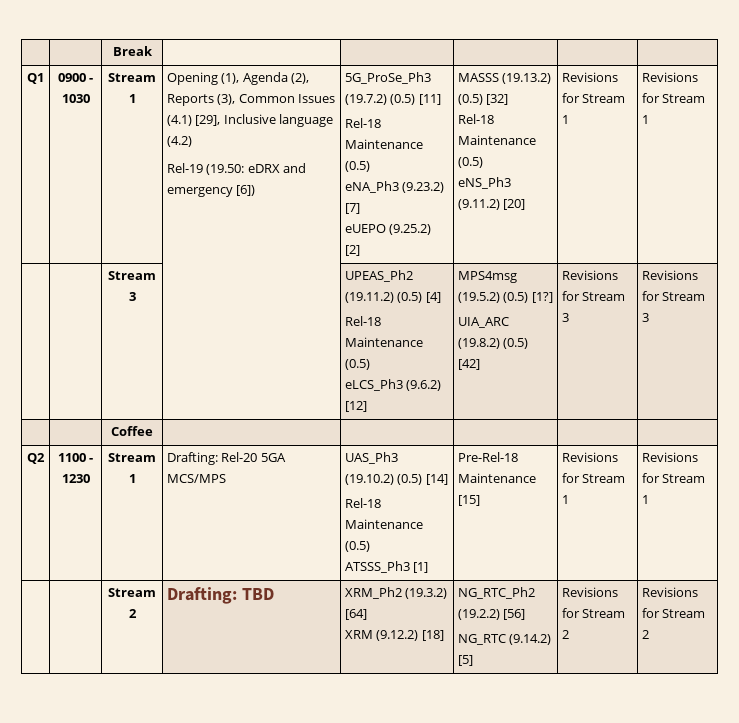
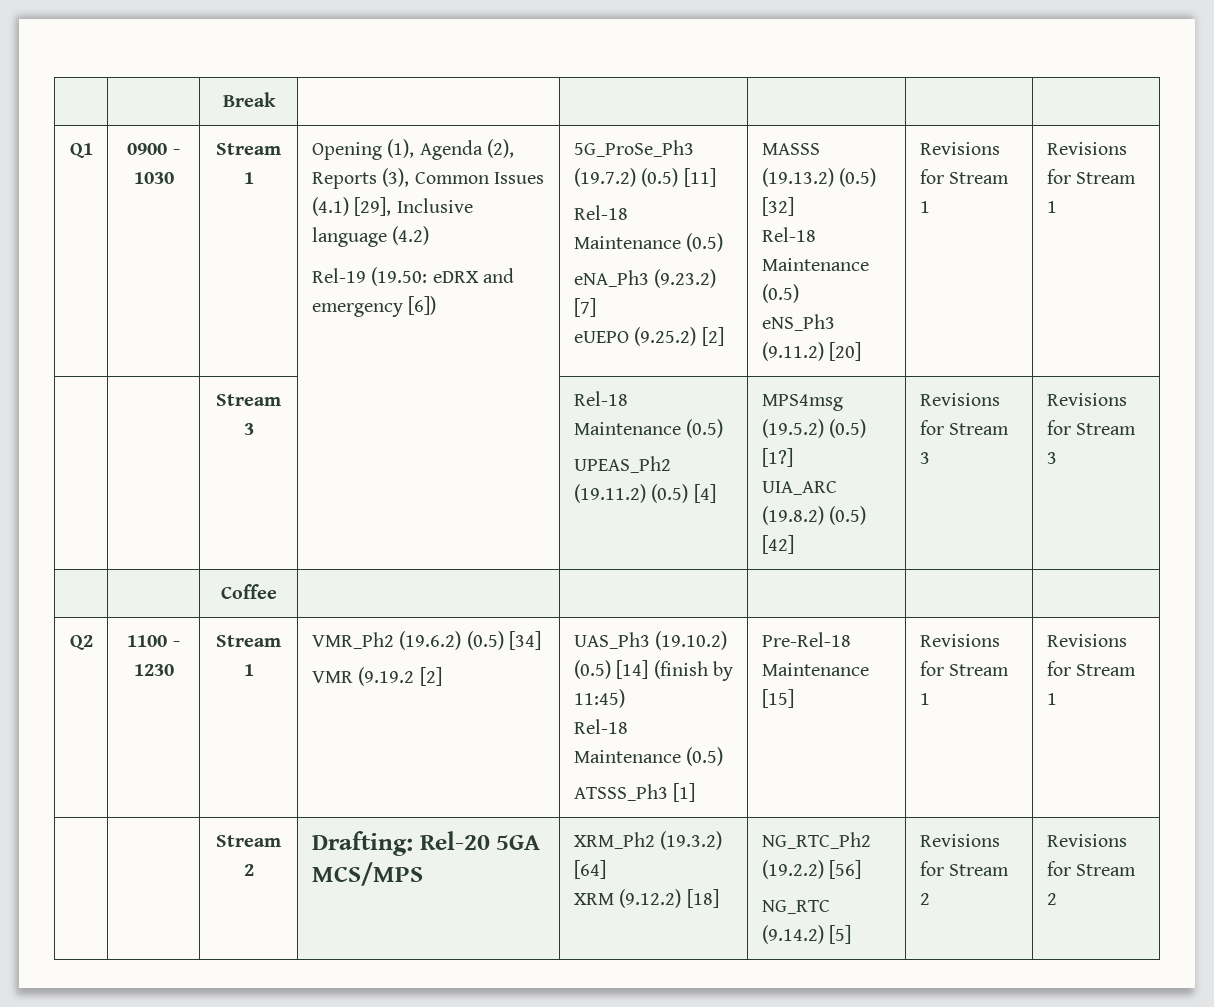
- | | Stream 3 | | UPEAS_Ph2 (19.11.2) (0.5) [4]
- Rel-18 Maintenance (0.5)
- eLCS_Ph3 (9.6.2) [12] | MPS4msg (19.5.2) (0.5) [1?]
+ | | Stream 3 | | Rel-18 Maintenance (0.5)
+ UPEAS_Ph2 (19.11.2) (0.5) [4] | MPS4msg (19.5.2) (0.5) [1?]
- Q2 | 1100 - 1230 | Stream 1 | Drafting: Rel-20 5GA MCS/MPS | UAS_Ph3 (19.10.2) (0.5) [14]
+ Q2 | 1100 - 1230 | Stream 1 | VMR_Ph2 (19.6.2) (0.5) [34]
+ VMR (9.19.2 [2] | UAS_Ph3 (19.10.2) (0.5) [14] (finish by 11:45)
- | | Stream 2 | Drafting: TBD | XRM_Ph2 (19.3.2) [64]
+ | | Stream 2 | Drafting: Rel-20 5GA MCS/MPS | XRM_Ph2 (19.3.2) [64]

